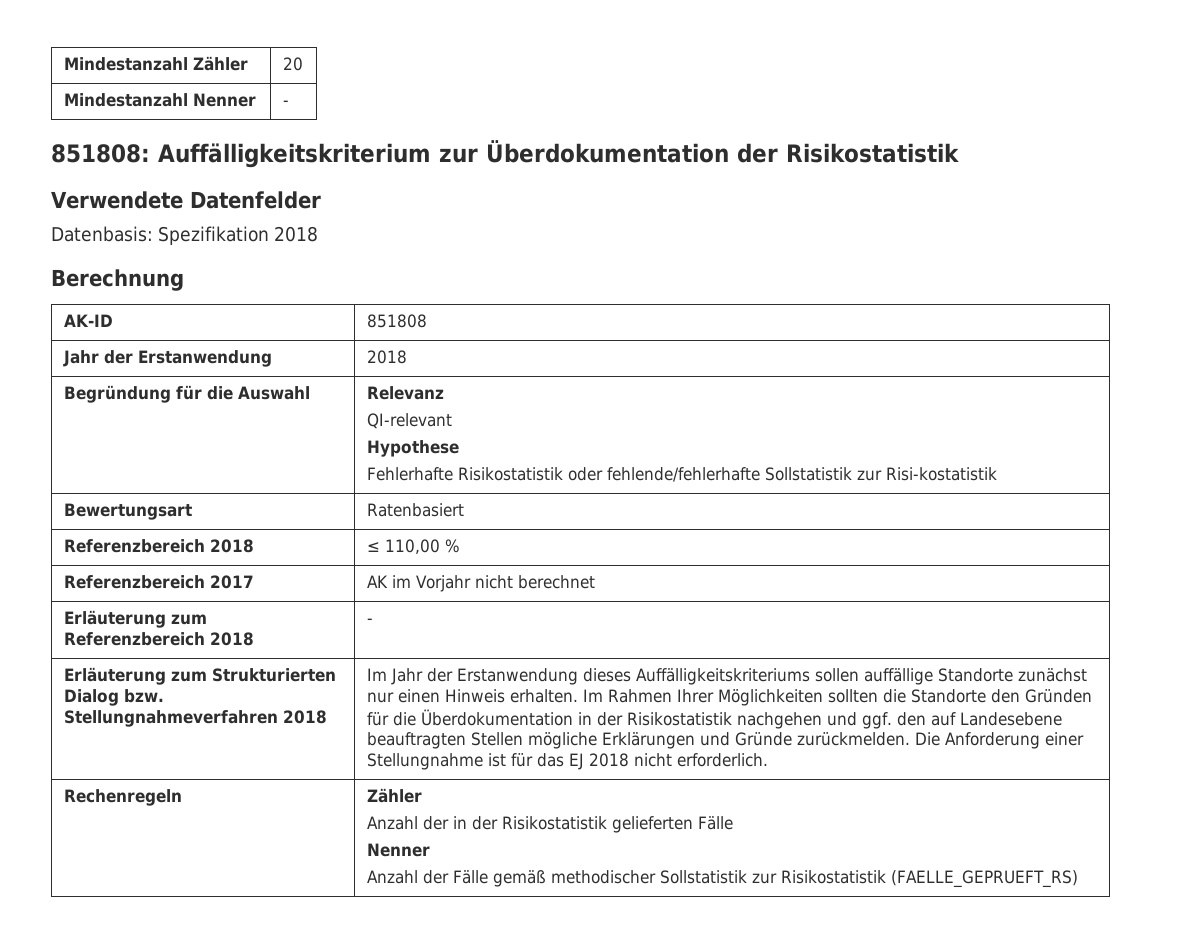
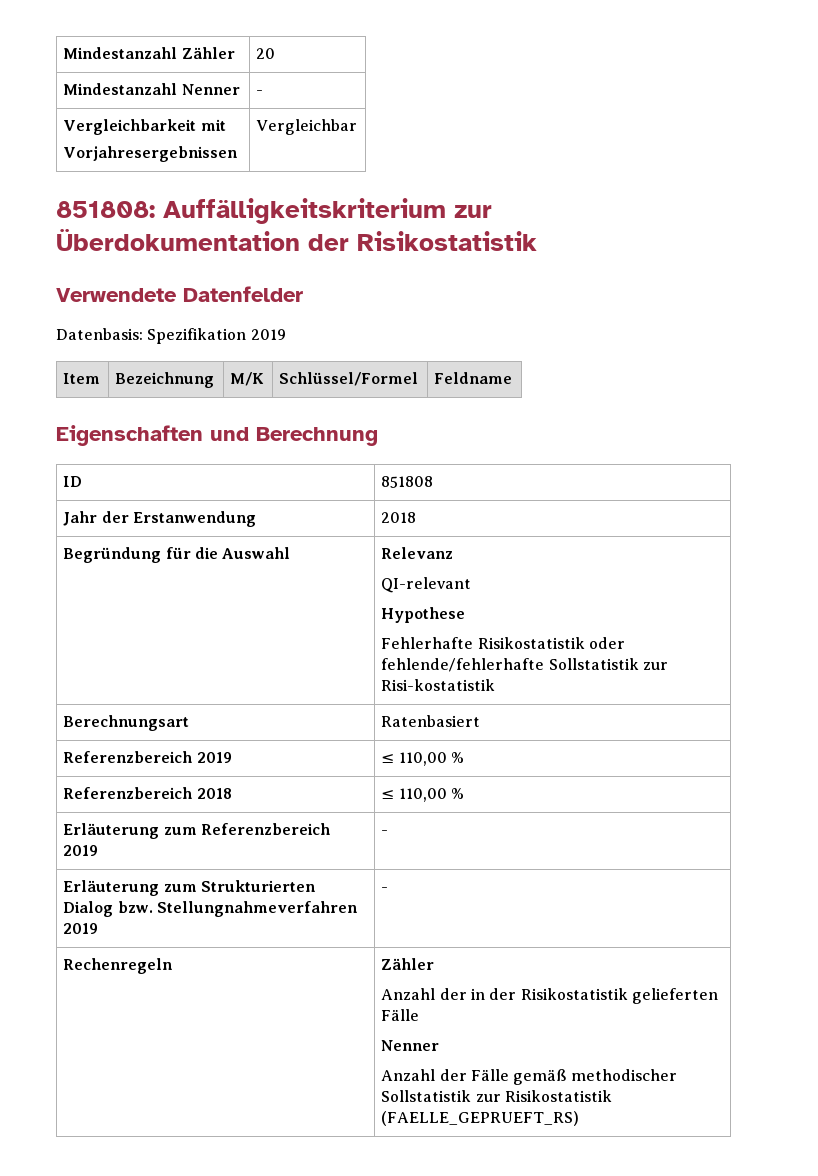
+ Vergleichbarkeit mit
+ Vorjahresergebnissen | Vergleichbar
- Datenbasis: Spezifikation 2018
- Berechnung
+ Datenbasis: Spezifikation 2019
+ Item | Bezeichnung | M/K | Schlüssel/Formel | Feldname
+ Eigenschaften und Berechnung
- AK-ID | 851808
+ ID | 851808
- Bewertungsart | Ratenbasiert
+ Berechnungsart | Ratenbasiert
+ Referenzbereich 2019 | ≤ 110,00 %
- Referenzbereich 2017 | AK im Vorjahr nicht berechnet
- Erläuterung zum Referenzbereich 2018 | -
+ Erläuterung zum Referenzbereich 2019 | -
- Erläuterung zum Strukturierten Dialog bzw. Stellungnahmeverfahren 2018 | Im Jahr der Erstanwendung dieses Auffälligkeitskriteriums sollen auffällige Standorte zunächst nur einen Hinweis erhalten. Im Rahmen Ihrer Möglichkeiten sollten die Standorte den Gründen für die Überdokumentation in der Risikostatistik nachgehen und ggf. den auf Landesebene beauftragten Stellen mögliche Erklärungen und Gründe zurückmelden. Die Anforderung einer Stellungnahme ist für das EJ 2018 nicht erforderlich.
+ Erläuterung zum Strukturierten Dialog bzw. Stellungnahmeverfahren 2019 | -

